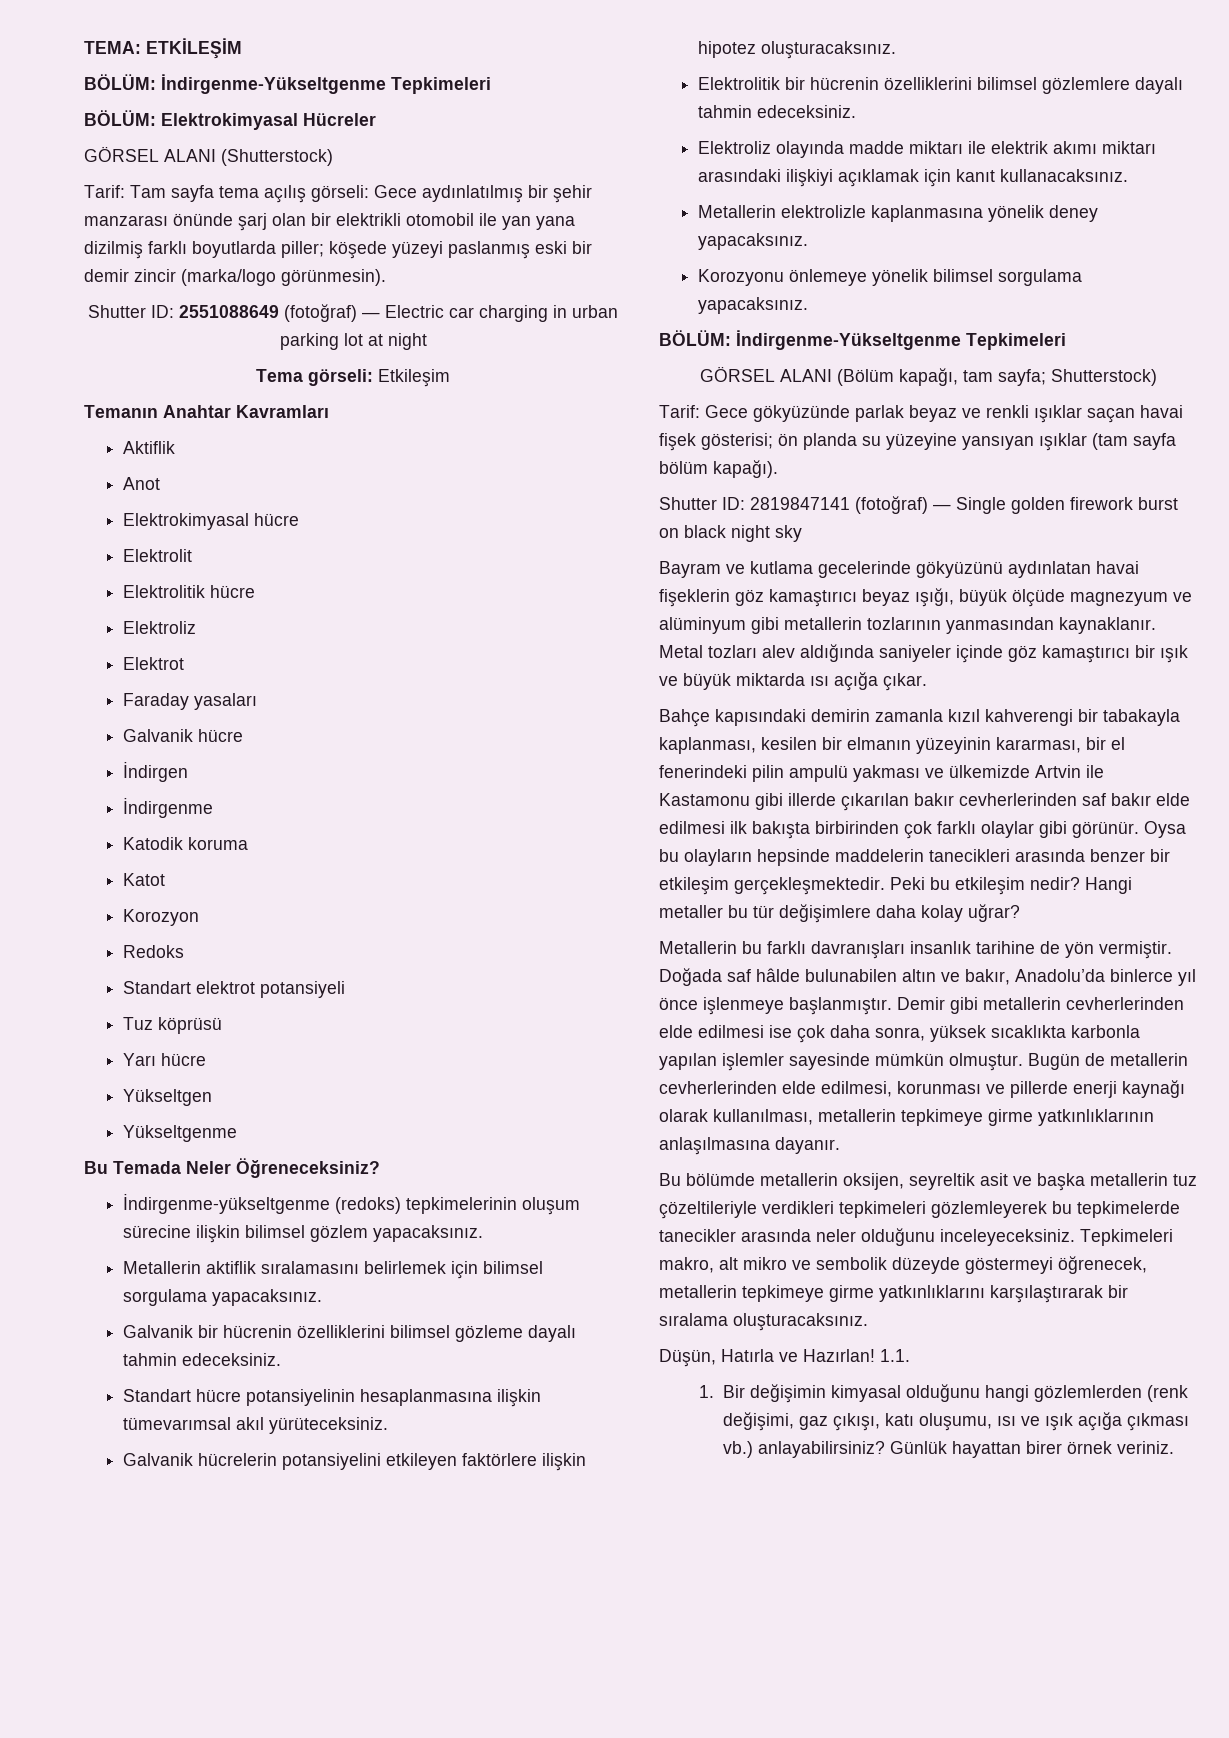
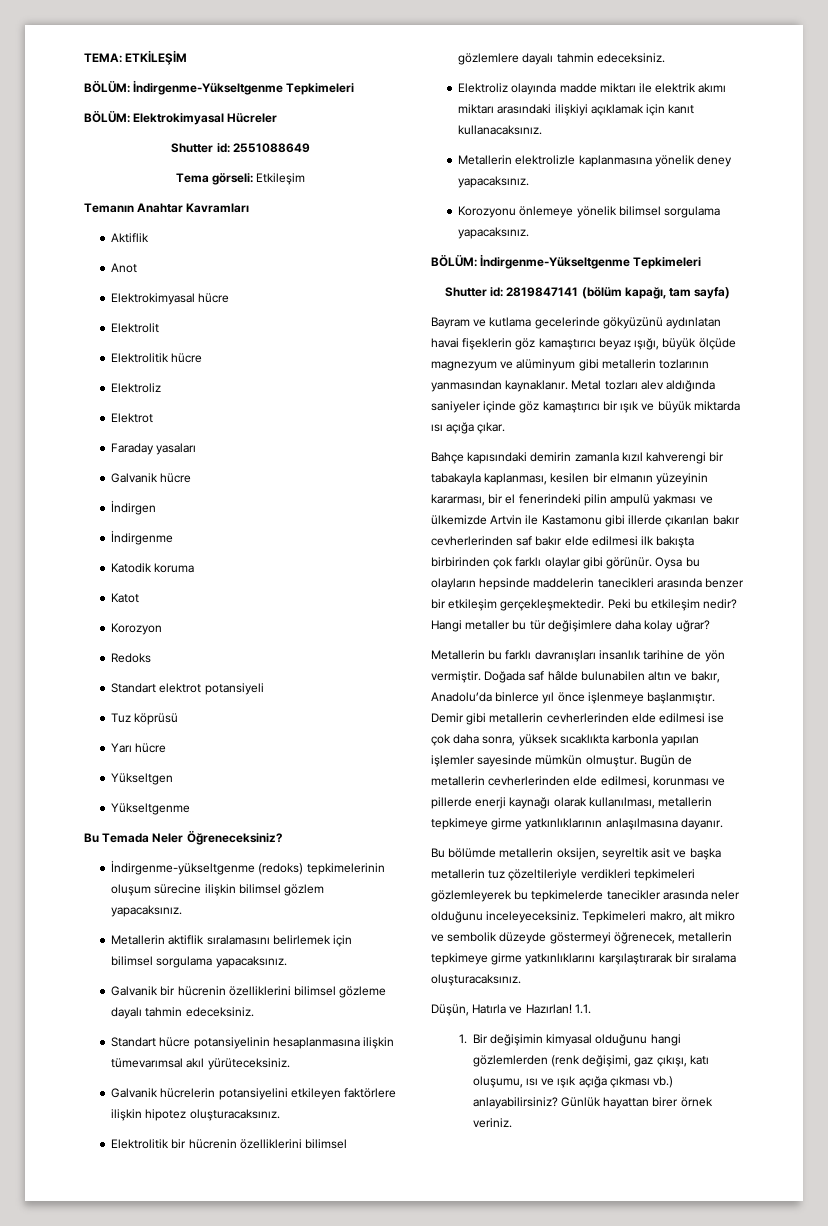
- GÖRSEL ALANI (Shutterstock)
- Tarif: Tam sayfa tema açılış görseli: Gece aydınlatılmış bir şehir manzarası önünde şarj olan bir elektrikli otomobil ile yan yana dizilmiş farklı boyutlarda piller; köşede yüzeyi paslanmış eski bir demir zincir (marka/logo görünmesin).
- Shutter ID: 2551088649 (fotoğraf) — Electric car charging in urban parking lot at night
+ Shutter id: 2551088649
- GÖRSEL ALANI (Bölüm kapağı, tam sayfa; Shutterstock)
- Tarif: Gece gökyüzünde parlak beyaz ve renkli ışıklar saçan havai fişek gösterisi; ön planda su yüzeyine yansıyan ışıklar (tam sayfa bölüm kapağı).
- Shutter ID: 2819847141 (fotoğraf) — Single golden firework burst on black night sky
+ Shutter id: 2819847141 (bölüm kapağı, tam sayfa)

